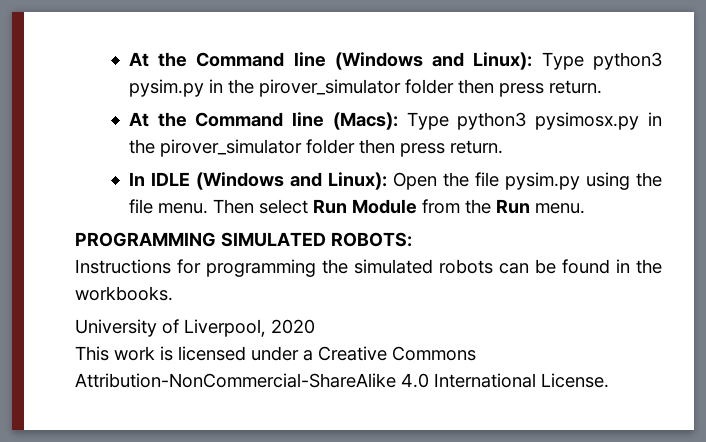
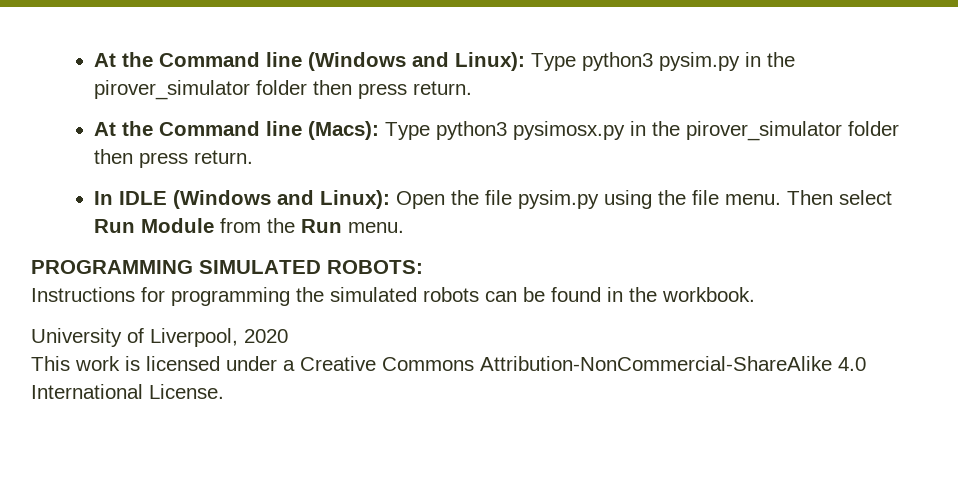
- Instructions for programming the simulated robots can be found in the workbooks.
+ Instructions for programming the simulated robots can be found in the workbook.

